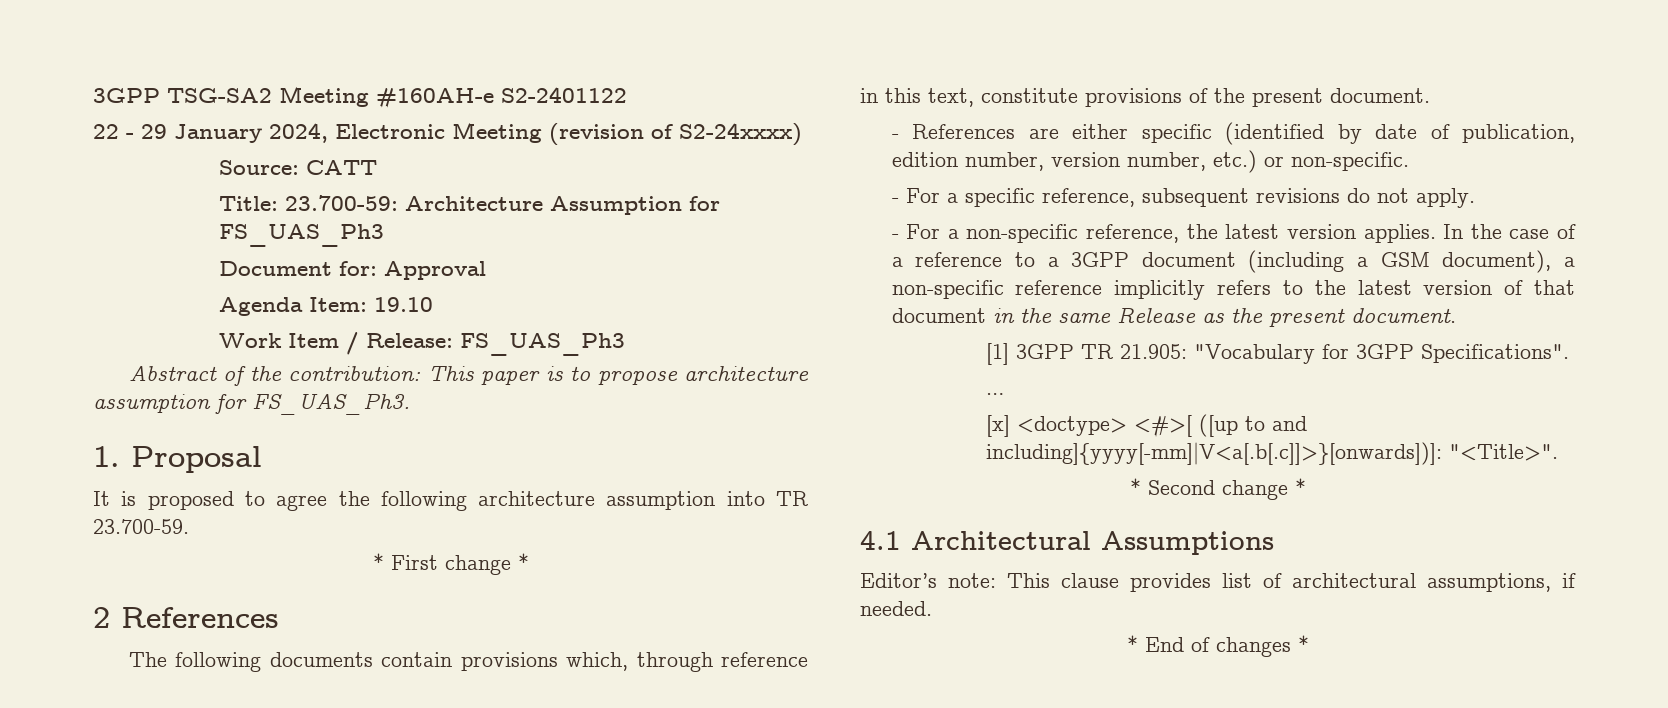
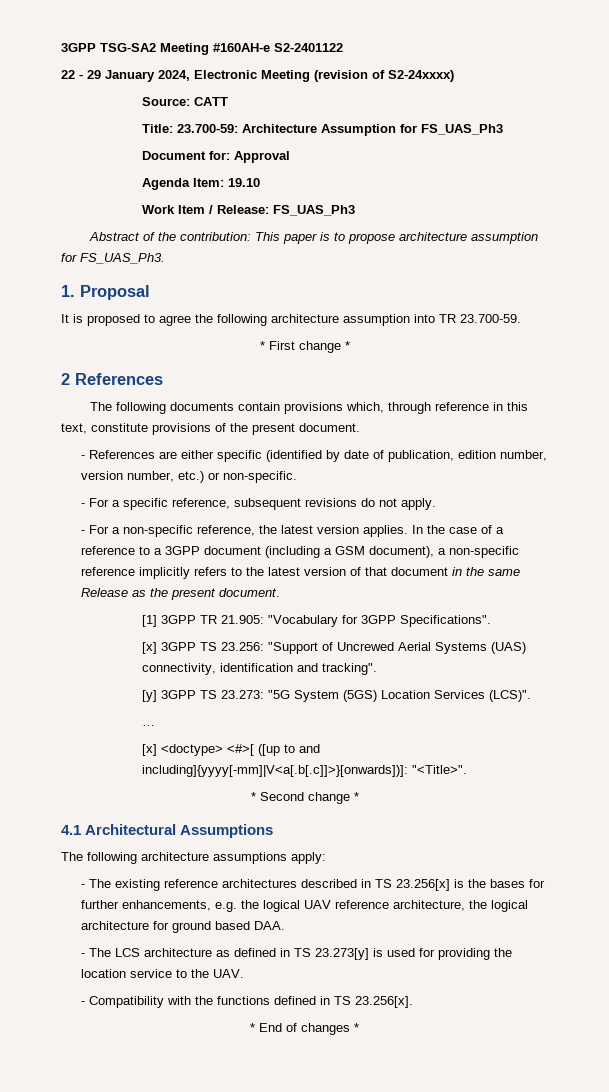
+ [x] 3GPP TS 23.256: "Support of Uncrewed Aerial Systems (UAS) connectivity, identification and tracking".
+ [y] 3GPP TS 23.273: "5G System (5GS) Location Services (LCS)".
- Editor’s note: This clause provides list of architectural assumptions, if needed.
+ The following architecture assumptions apply:
+ - The existing reference architectures described in TS 23.256[x] is the bases for further enhancements, e.g. the logical UAV reference architecture, the logical architecture for ground based DAA.
+ - The LCS architecture as defined in TS 23.273[y] is used for providing the location service to the UAV.
+ - Compatibility with the functions defined in TS 23.256[x].

